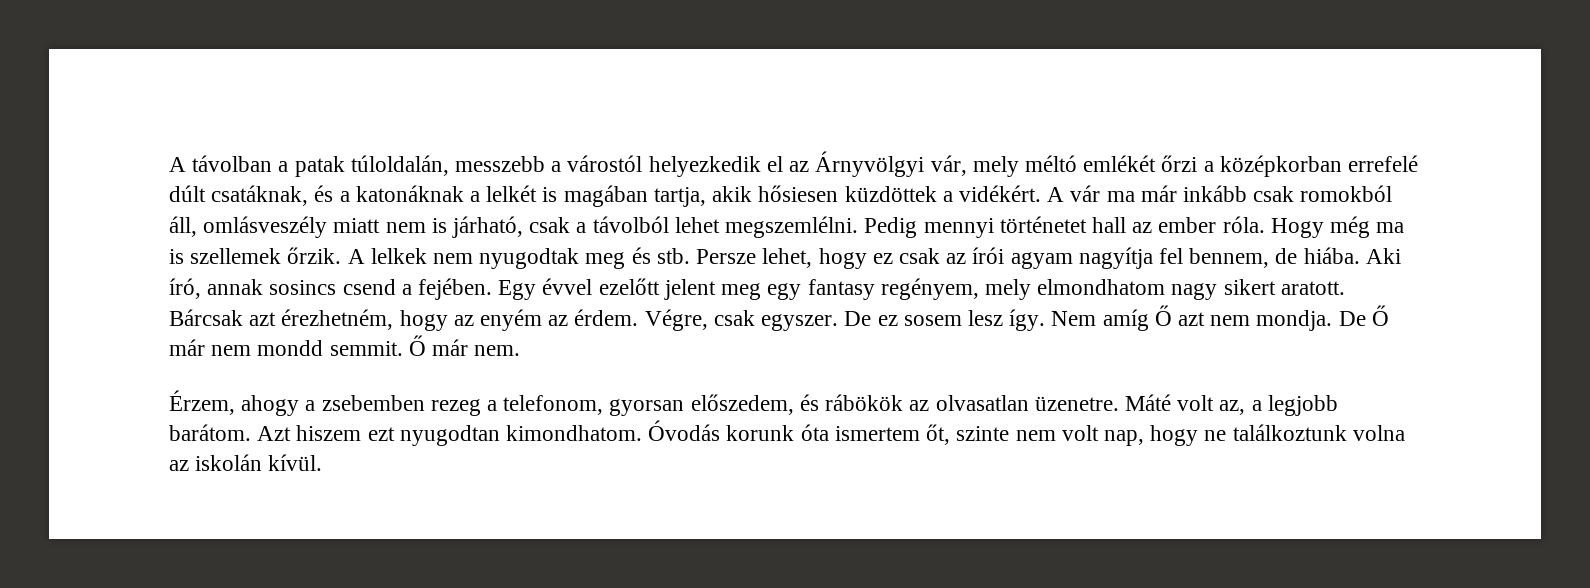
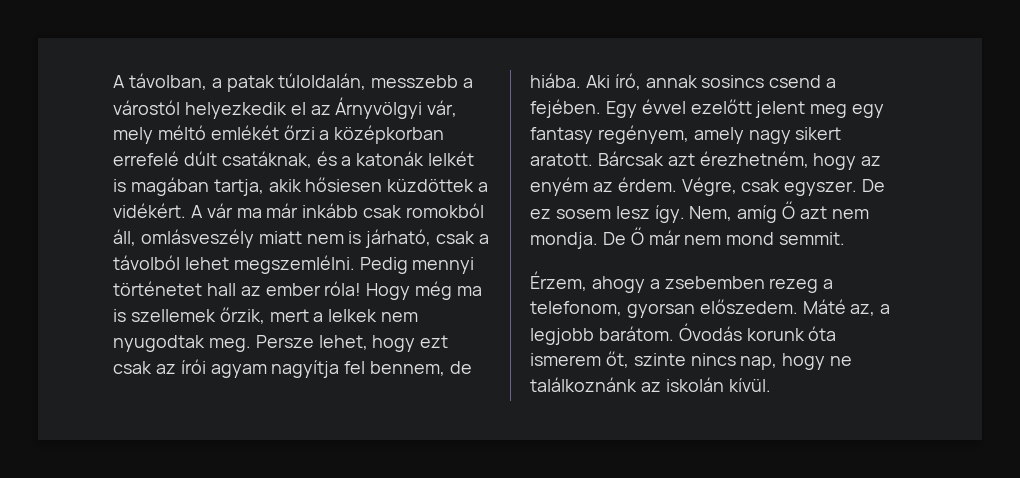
- A távolban a patak túloldalán, messzebb a várostól helyezkedik el az Árnyvölgyi vár, mely méltó emlékét őrzi a középkorban errefelé dúlt csatáknak, és a katonáknak a lelkét is magában tartja, akik hősiesen küzdöttek a vidékért.
+ A távolban, a patak túloldalán, messzebb a várostól helyezkedik el az Árnyvölgyi vár, mely méltó emlékét őrzi a középkorban errefelé dúlt csatáknak, és a katonák lelkét is magában tartja, akik hősiesen küzdöttek a vidékért.
- Pedig mennyi történetet hall az ember róla.
+ Pedig mennyi történetet hall az ember róla!
- Hogy még ma is szellemek őrzik. A lelkek nem nyugodtak meg és stb.
+ Hogy még ma is szellemek őrzik, mert a lelkek nem nyugodtak meg.
- Persze lehet, hogy ez csak az írói agyam nagyítja fel bennem, de hiába.
+ Persze lehet, hogy ezt csak az írói agyam nagyítja fel bennem, de hiába.
- Egy évvel ezelőtt jelent meg egy fantasy regényem, mely elmondhatom nagy sikert aratott.
+ Egy évvel ezelőtt jelent meg egy fantasy regényem, amely nagy sikert aratott.
- Nem amíg Ő azt nem mondja.
+ Nem, amíg Ő azt nem mondja.
- De Ő már nem mondd semmit. Ő már nem.
+ De Ő már nem mond semmit.
- Érzem, ahogy a zsebemben rezeg a telefonom, gyorsan előszedem, és rábökök az olvasatlan üzenetre. Máté volt az, a legjobb barátom. Azt hiszem ezt nyugodtan kimondhatom.
+ Érzem, ahogy a zsebemben rezeg a telefonom, gyorsan előszedem. Máté az, a legjobb barátom.
- Óvodás korunk óta ismertem őt, szinte nem volt nap, hogy ne találkoztunk volna az iskolán kívül.
+ Óvodás korunk óta ismerem őt, szinte nincs nap, hogy ne találkoznánk az iskolán kívül.

